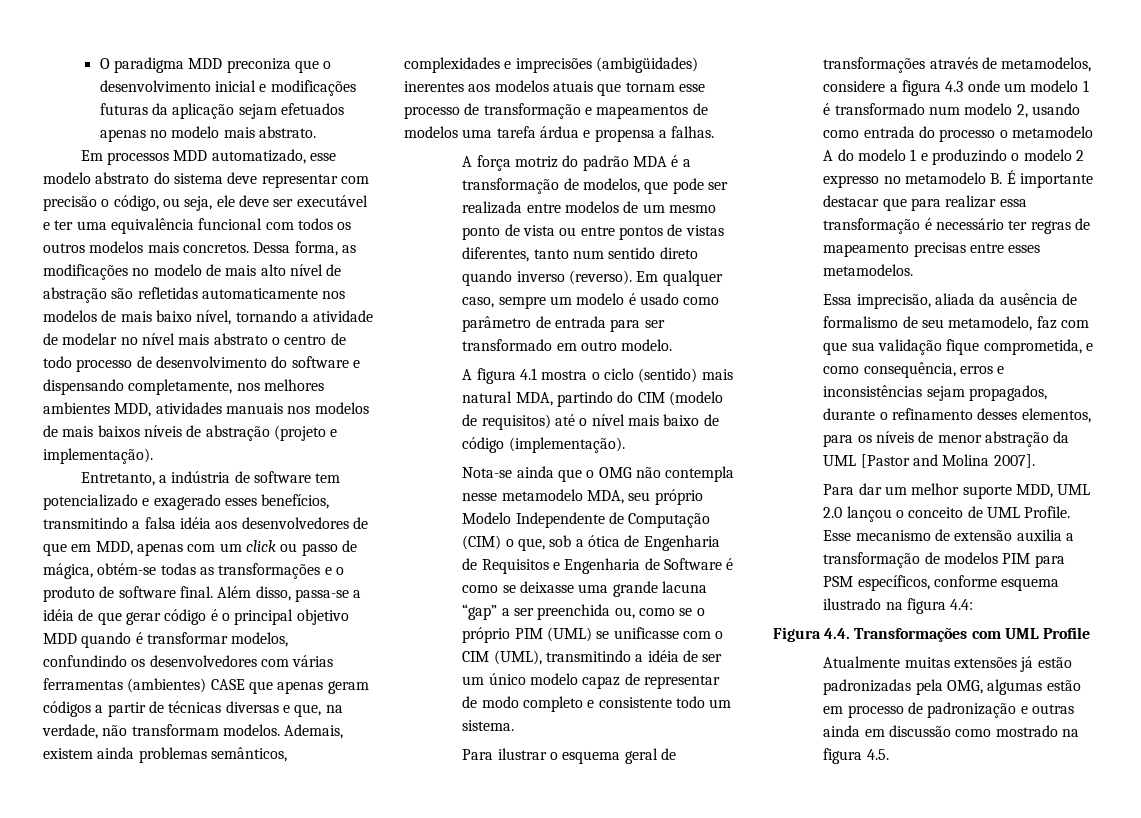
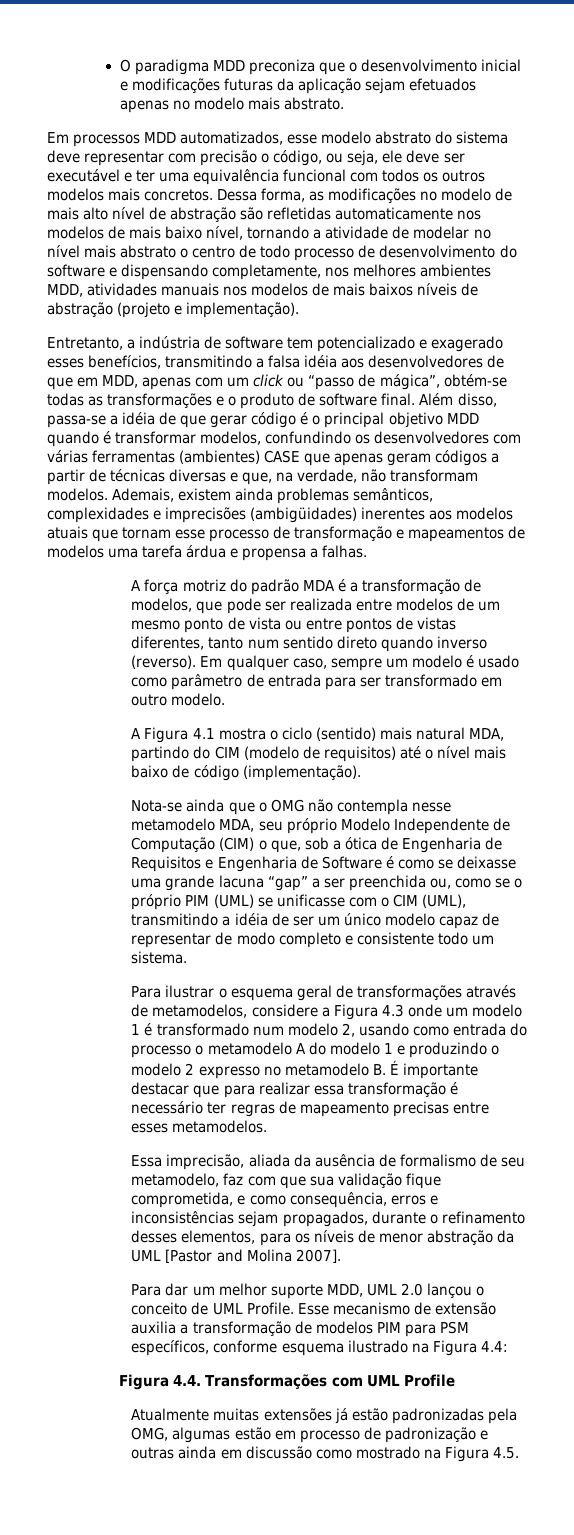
- Em processos MDD automatizado, esse modelo abstrato do sistema deve representar com precisão o código, ou seja, ele deve ser executável e ter uma equivalência funcional com todos os outros modelos mais concretos.
+ Em processos MDD automatizados, esse modelo abstrato do sistema deve representar com precisão o código, ou seja, ele deve ser executável e ter uma equivalência funcional com todos os outros modelos mais concretos.
- Entretanto, a indústria de software tem potencializado e exagerado esses benefícios, transmitindo a falsa idéia aos desenvolvedores de que em MDD, apenas com um click ou passo de mágica, obtém-se todas as transformações e o produto de software final.
+ Entretanto, a indústria de software tem potencializado e exagerado esses benefícios, transmitindo a falsa idéia aos desenvolvedores de que em MDD, apenas com um click ou “passo de mágica”, obtém-se todas as transformações e o produto de software final.
- A figura 4.1 mostra o ciclo (sentido) mais natural MDA, partindo do CIM (modelo de requisitos) até o nível mais baixo de código (implementação).
+ A Figura 4.1 mostra o ciclo (sentido) mais natural MDA, partindo do CIM (modelo de requisitos) até o nível mais baixo de código (implementação).
- Para ilustrar o esquema geral de transformações através de metamodelos, considere a figura 4.3 onde um modelo 1 é transformado num modelo 2, usando como entrada do processo o metamodelo A do modelo 1 e produzindo o modelo 2 expresso no metamodelo B. É importante destacar que para realizar essa transformação é necessário ter regras de mapeamento precisas entre esses metamodelos.
+ Para ilustrar o esquema geral de transformações através de metamodelos, considere a Figura 4.3 onde um modelo 1 é transformado num modelo 2, usando como entrada do processo o metamodelo A do modelo 1 e produzindo o modelo 2 expresso no metamodelo B. É importante destacar que para realizar essa transformação é necessário ter regras de mapeamento precisas entre esses metamodelos.
- Esse mecanismo de extensão auxilia a transformação de modelos PIM para PSM específicos, conforme esquema ilustrado na figura 4.4:
+ Esse mecanismo de extensão auxilia a transformação de modelos PIM para PSM específicos, conforme esquema ilustrado na Figura 4.4:
- Atualmente muitas extensões já estão padronizadas pela OMG, algumas estão em processo de padronização e outras ainda em discussão como mostrado na figura 4.5.
+ Atualmente muitas extensões já estão padronizadas pela OMG, algumas estão em processo de padronização e outras ainda em discussão como mostrado na Figura 4.5.

